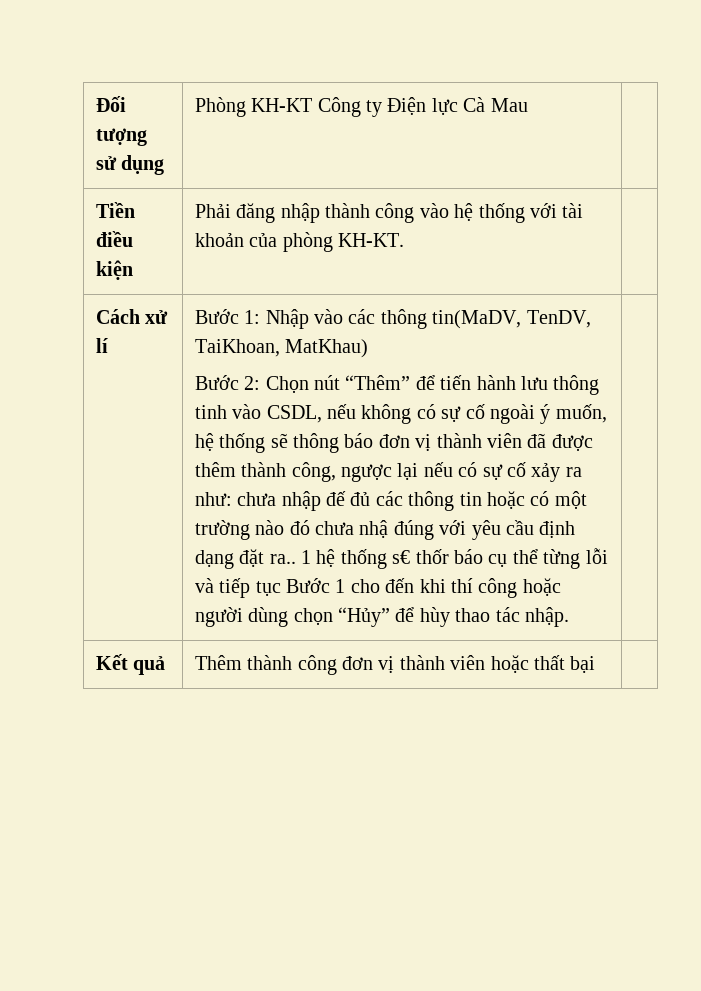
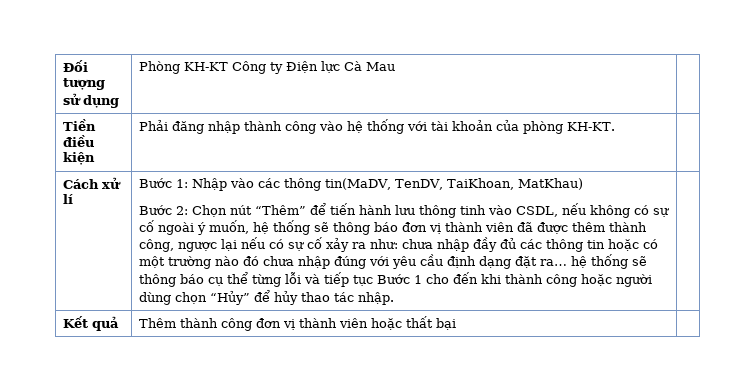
- chưa nhập đế đủ các thông tin hoặc có một trường nào đó chưa nhậ đúng với yêu cầu định dạng đặt ra.. 1 hệ thống s€ thốr báo cụ thể từng lỗi và tiếp tục Bước 1 cho đến khi thí công hoặc người dùng chọn “Hủy” để hùy thao tác nhập.
+ chưa nhập đầy đủ các thông tin hoặc có một trường nào đó chưa nhập đúng với yêu cầu định dạng đặt ra… hệ thống sẽ thông báo cụ thể từng lỗi và tiếp tục Bước 1 cho đến khi thành công hoặc người dùng chọn “Hủy” để hủy thao tác nhập.

